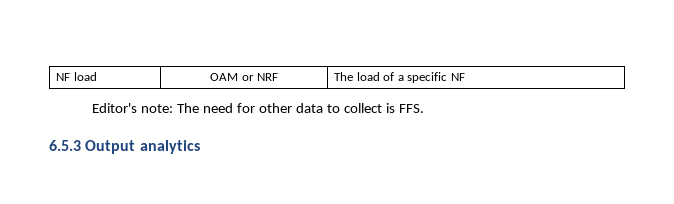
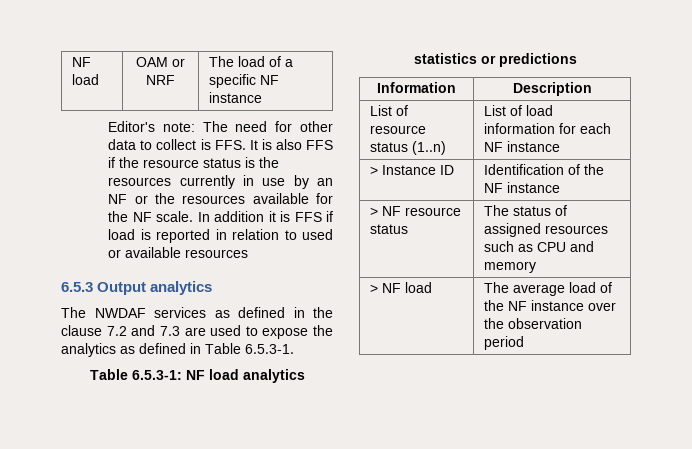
- NF load | OAM or NRF | The load of a specific NF
+ NF load | OAM or NRF | The load of a specific NF instance
- Editor's note: The need for other data to collect is FFS.
+ Editor's note: The need for other data to collect is FFS. It is also FFS if the resource status is the resources currently in use by an NF or the resources available for the NF scale. In addition it is FFS if load is reported in relation to used or available resources
  6.5.3 Output analytics
+ The NWDAF services as defined in the clause 7.2 and 7.3 are used to expose the analytics as defined in Table 6.5.3-1.
+ Table 6.5.3-1: NF load analytics statistics or predictions
+ Information | Description
+ List of resource status (1..n) | List of load information for each NF instance
+ > Instance ID | Identification of the NF instance
+ > NF resource status | The status of assigned resources such as CPU and memory
+ > NF load | The average load of the NF instance over the observation period

